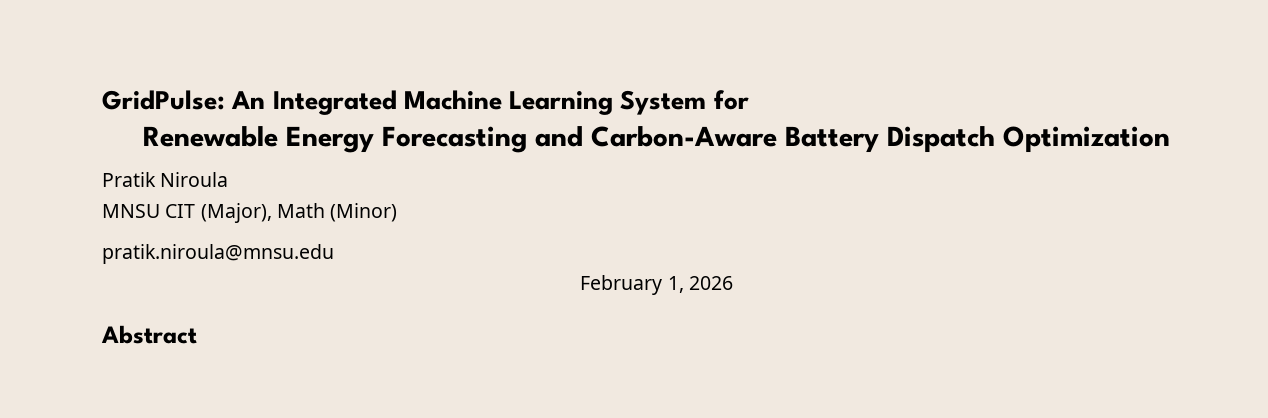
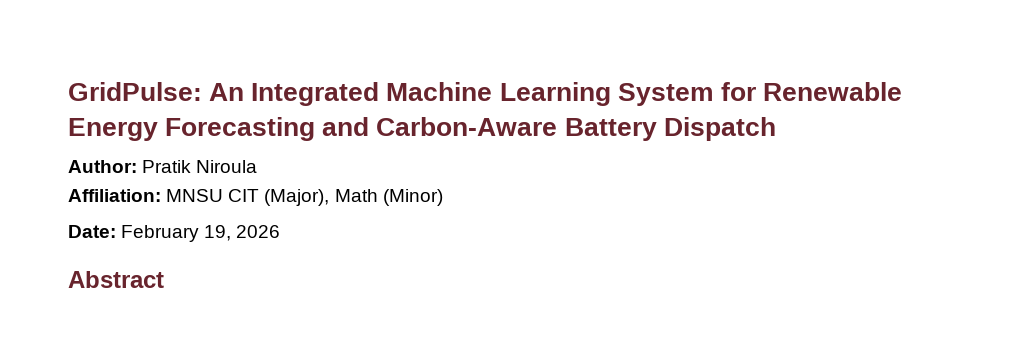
- GridPulse: An Integrated Machine Learning System for
- Renewable Energy Forecasting and Carbon-Aware Battery Dispatch Optimization
- Pratik Niroula
+ GridPulse: An Integrated Machine Learning System for Renewable Energy Forecasting and Carbon-Aware Battery Dispatch
+ Author: Pratik Niroula
- MNSU CIT (Major), Math (Minor)
+ Affiliation: MNSU CIT (Major), Math (Minor)
- pratik.niroula@mnsu.edu
- February 1, 2026
+ Date: February 19, 2026

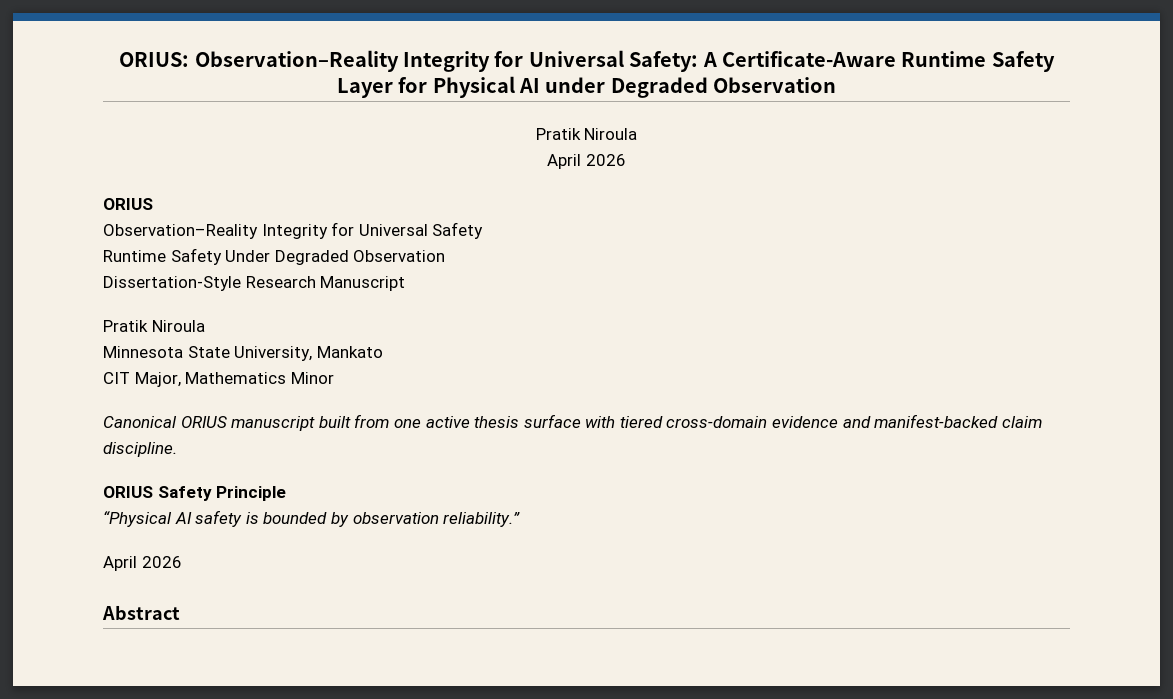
- GridPulse: An Integrated Machine Learning System for Renewable Energy Forecasting and Carbon-Aware Battery Dispatch
- Author: Pratik Niroula
- Affiliation: MNSU CIT (Major), Math (Minor)
- Date: February 19, 2026
+ ORIUS: Observation–Reality Integrity for Universal Safety: A Certificate-Aware Runtime Safety Layer for Physical AI under Degraded Observation
+ Pratik Niroula
+ April 2026
+ ORIUS
+ Observation–Reality Integrity for Universal Safety
+ Runtime Safety Under Degraded Observation
+ Dissertation-Style Research Manuscript
+ Pratik Niroula
+ Minnesota State University, Mankato
+ CIT Major, Mathematics Minor
+ Canonical ORIUS manuscript built from one active thesis surface with tiered cross-domain evidence and manifest-backed claim discipline.
+ ORIUS Safety Principle
+ “Physical AI safety is bounded by observation reliability.”
+ April 2026

